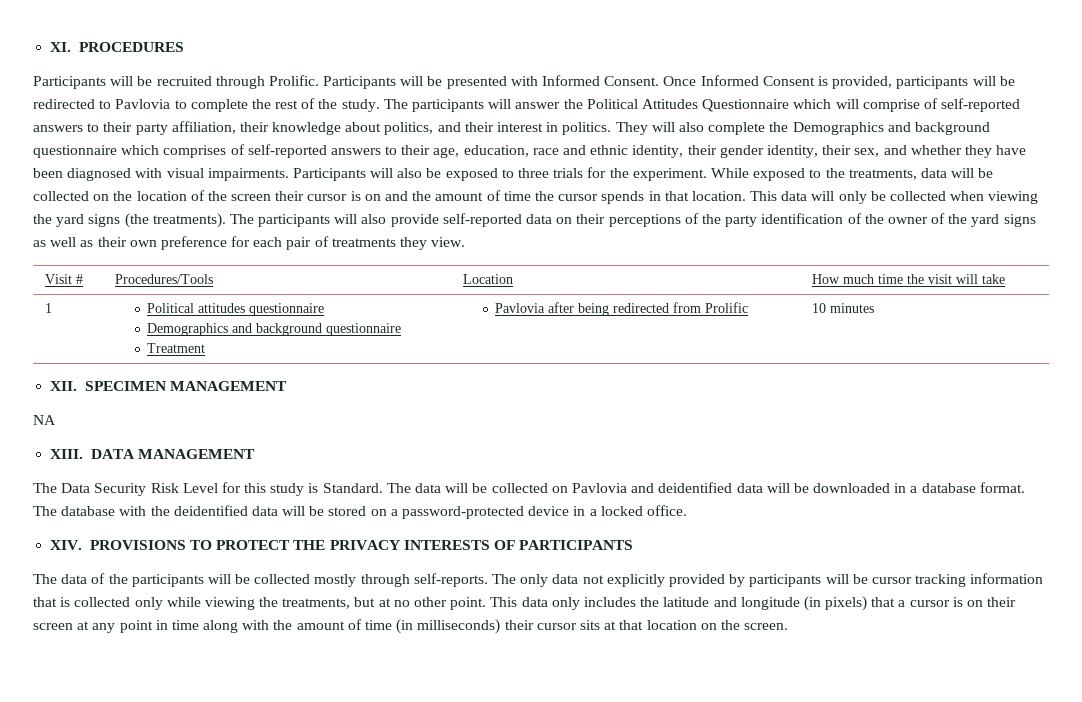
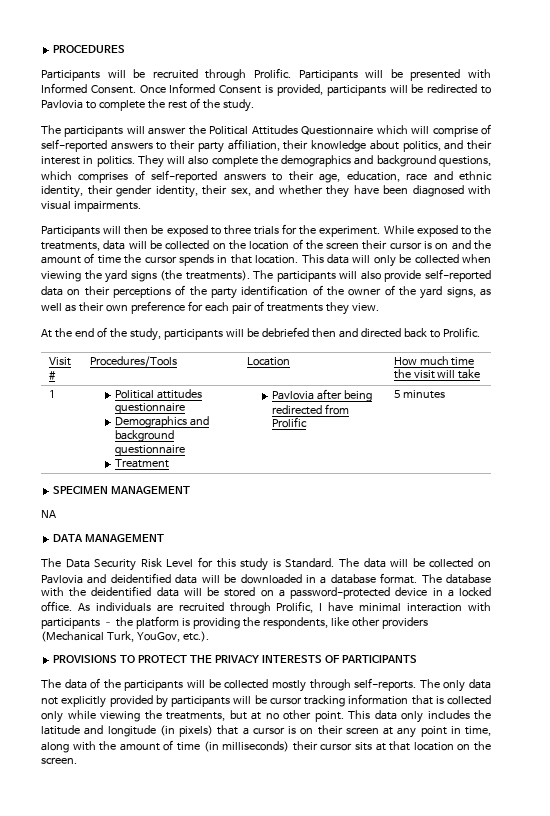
- XI. PROCEDURES
+ PROCEDURES
- Once Informed Consent is provided, participants will be redirected to Pavlovia to complete the rest of the study. The participants will answer the Political Attitudes Questionnaire which will comprise of self-reported answers to their party affiliation, their knowledge about politics, and their interest in politics.
+ Once Informed Consent is provided, participants will be redirected to Pavlovia to complete the rest of the study.
+ The participants will answer the Political Attitudes Questionnaire which will comprise of self-reported answers to their party affiliation, their knowledge about politics, and their interest in politics.
- They will also complete the Demographics and background questionnaire which comprises of self-reported answers to their age, education, race and ethnic identity, their gender identity, their sex, and whether they have been diagnosed with visual impairments. Participants will also be exposed to three trials for the experiment.
+ They will also complete the demographics and background questions, which comprises of self-reported answers to their age, education, race and ethnic identity, their gender identity, their sex, and whether they have been diagnosed with visual impairments.
+ Participants will then be exposed to three trials for the experiment.
- The participants will also provide self-reported data on their perceptions of the party identification of the owner of the yard signs as well as their own preference for each pair of treatments they view.
+ The participants will also provide self-reported data on their perceptions of the party identification of the owner of the yard signs, as well as their own preference for each pair of treatments they view.
+ At the end of the study, participants will be debriefed then and directed back to Prolific.
  1 | Political attitudes questionnaire
  Demographics and background questionnaire
- Treatment | Pavlovia after being redirected from Prolific | 10 minutes
+ Treatment | Pavlovia after being redirected from Prolific | 5 minutes
- XII. SPECIMEN MANAGEMENT
+ SPECIMEN MANAGEMENT
- XIII.
- The database with the deidentified data will be stored on a password-protected device in a locked office.
- XIV. PROVISIONS TO PROTECT THE PRIVACY INTERESTS OF PARTICIPANTS
+ The database with the deidentified data will be stored on a password-protected device in a locked office. As individuals are recruited through Prolific, I have minimal interaction with participants – the platform is providing the respondents, like other providers (Mechanical Turk, YouGov, etc.).
+ PROVISIONS TO PROTECT THE PRIVACY INTERESTS OF PARTICIPANTS
- This data only includes the latitude and longitude (in pixels) that a cursor is on their screen at any point in time along with the amount of time (in milliseconds) their cursor sits at that location on the screen.
+ This data only includes the latitude and longitude (in pixels) that a cursor is on their screen at any point in time, along with the amount of time (in milliseconds) their cursor sits at that location on the screen.

